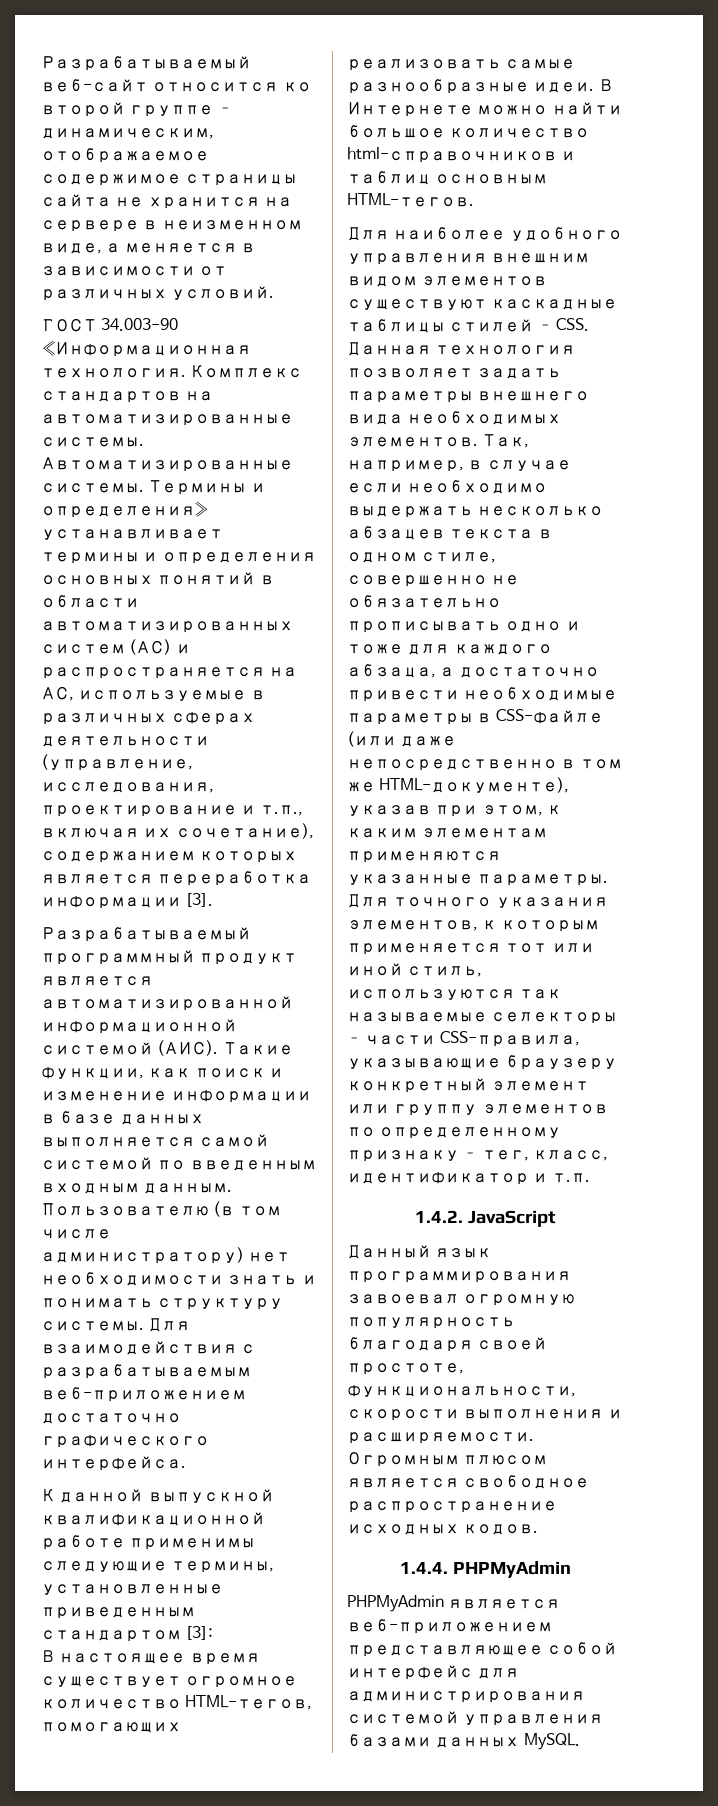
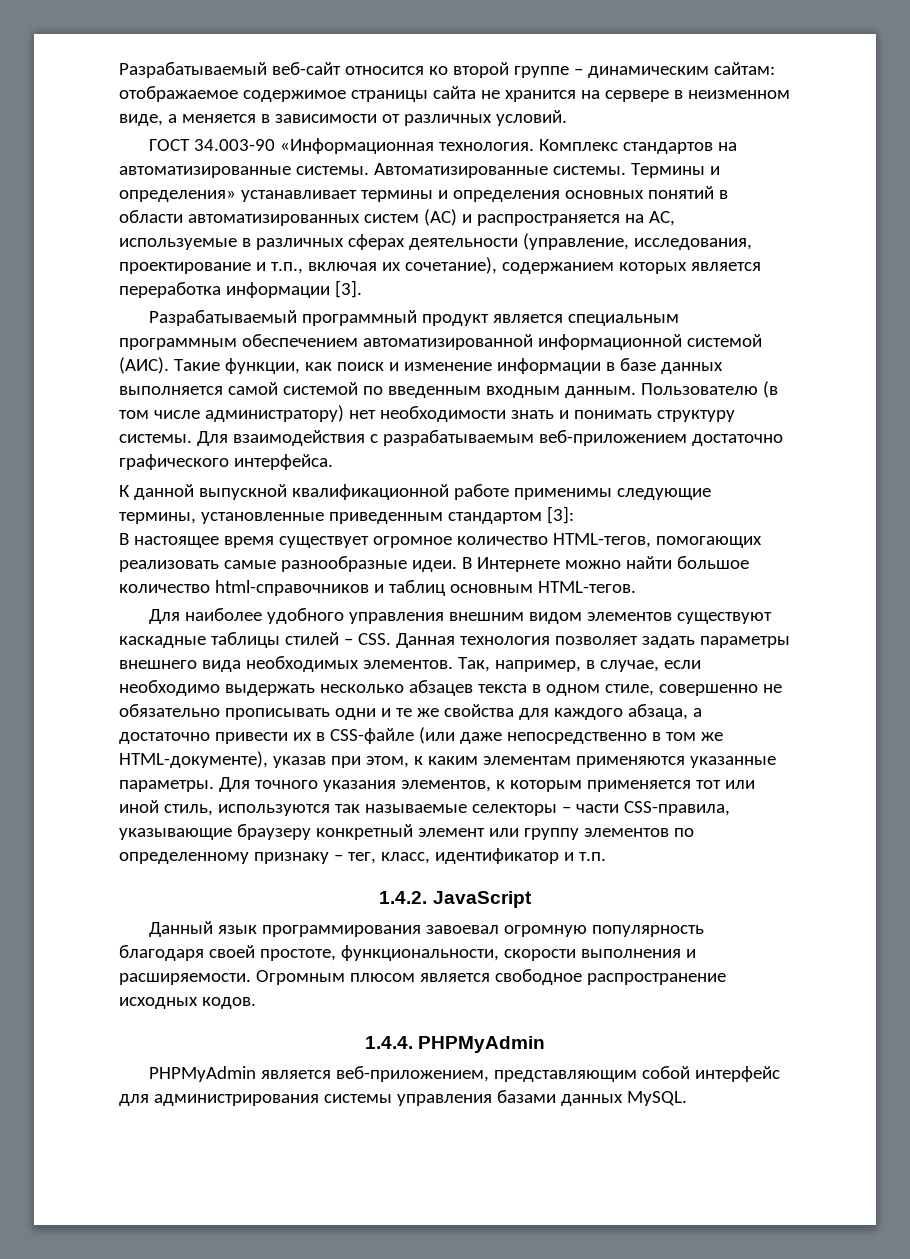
- Разрабатываемый веб-сайт относится ко второй группе – динамическим, отображаемое содержимое страницы сайта не хранится на сервере в неизменном виде, а меняется в зависимости от различных условий.
+ Разрабатываемый веб-сайт относится ко второй группе – динамическим сайтам: отображаемое содержимое страницы сайта не хранится на сервере в неизменном виде, а меняется в зависимости от различных условий.
- Разрабатываемый программный продукт является автоматизированной информационной системой (АИС).
+ Разрабатываемый программный продукт является специальным программным обеспечением автоматизированной информационной системой (АИС).
- Так, например, в случае если необходимо выдержать несколько абзацев текста в одном стиле, совершенно не обязательно прописывать одно и тоже для каждого абзаца, а достаточно привести необходимые параметры в CSS-файле (или даже непосредственно в том же HTML-документе), указав при этом, к каким элементам применяются указанные параметры.
+ Так, например, в случае, если необходимо выдержать несколько абзацев текста в одном стиле, совершенно не обязательно прописывать одни и те же свойства для каждого абзаца, а достаточно привести их в CSS-файле (или даже непосредственно в том же HTML-документе), указав при этом, к каким элементам применяются указанные параметры.
- PHPMyAdmin является веб-приложением представляющее собой интерфейс для администрирования системой управления базами данных MySQL.
+ PHPMyAdmin является веб-приложением, представляющим собой интерфейс для администрирования системы управления базами данных MySQL.

